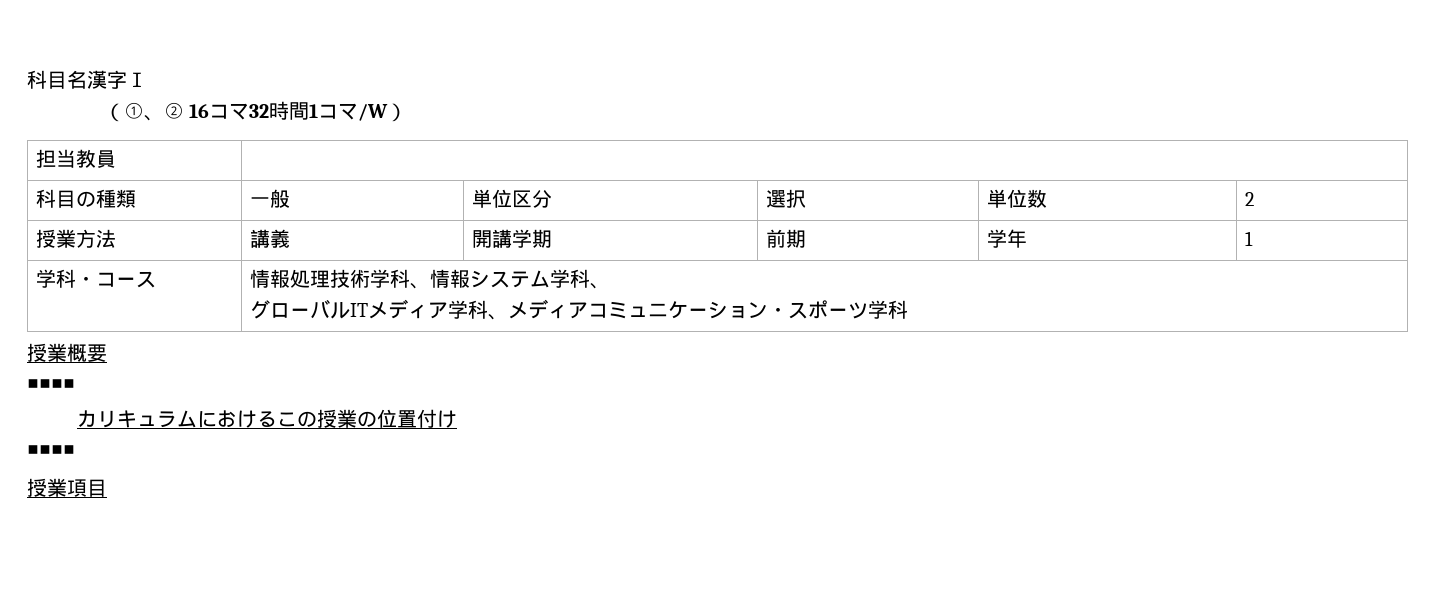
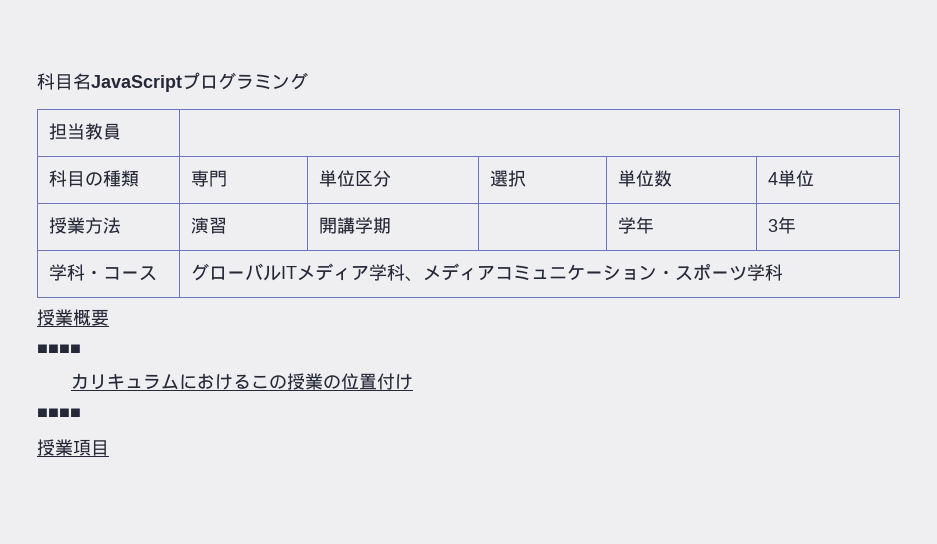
- 科目名漢字Ⅰ
- （①、② 16コマ32時間1コマ/W）
+ 科目名JavaScriptプログラミング
- 科目の種類 | 一般 | 単位区分 | 選択 | 単位数 | 2
+ 科目の種類 | 専門 | 単位区分 | 選択 | 単位数 | 4単位
- 授業方法 | 講義 | 開講学期 | 前期 | 学年 | 1
+ 授業方法 | 演習 | 開講学期 | | 学年 | 3年
- 学科・コース | 情報処理技術学科、情報システム学科、
- グローバルITメディア学科、メディアコミュニケーション・スポーツ学科
+ 学科・コース | グローバルITメディア学科、メディアコミュニケーション・スポーツ学科

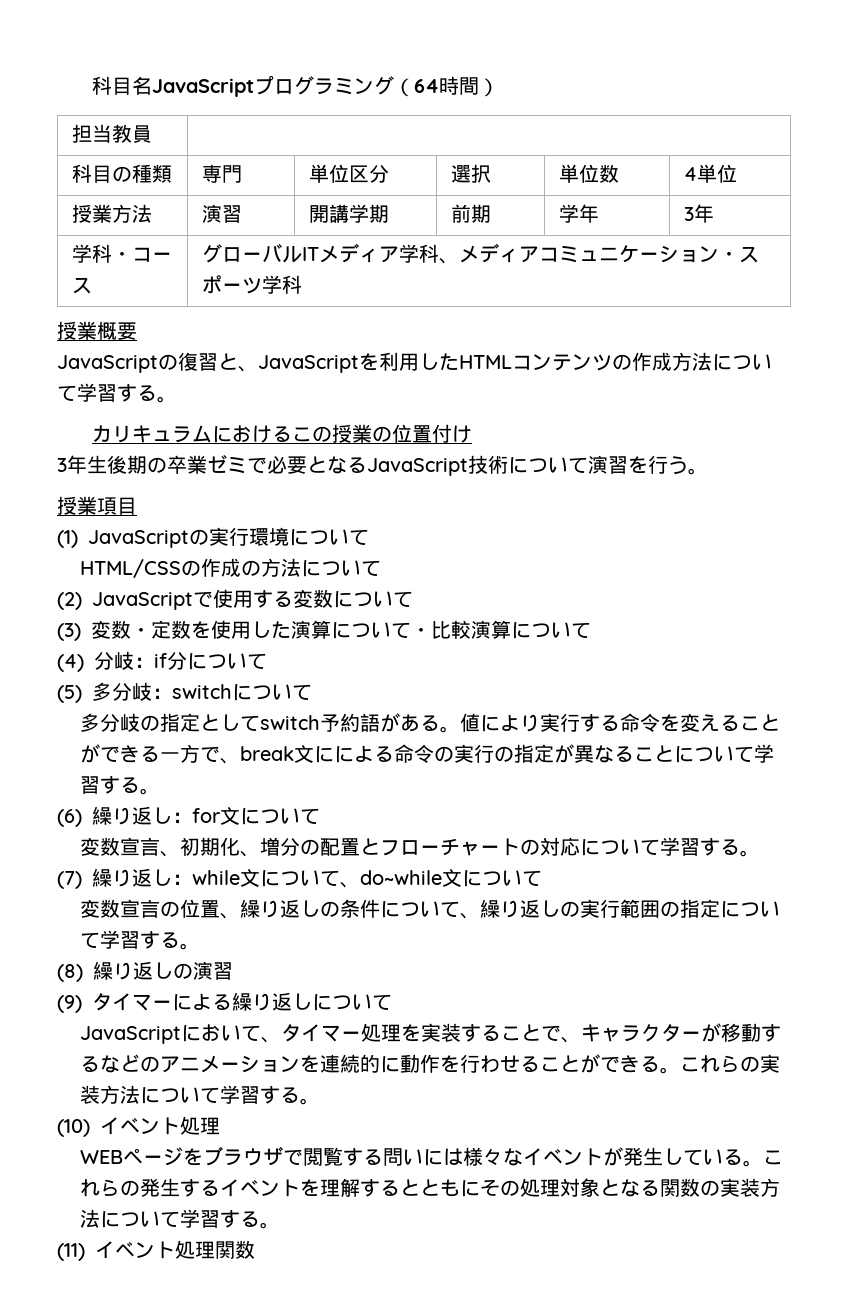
- 科目名JavaScriptプログラミング
+ 科目名JavaScriptプログラミング（64時間）
- 授業方法 | 演習 | 開講学期 | | 学年 | 3年
+ 授業方法 | 演習 | 開講学期 | 前期 | 学年 | 3年
  授業概要
- ■■■■
+ JavaScriptの復習と、JavaScriptを利用したHTMLコンテンツの作成方法について学習する。
  カリキュラムにおけるこの授業の位置付け
- ■■■■
+ 3年生後期の卒業ゼミで必要となるJavaScript技術について演習を行う。
  授業項目
+ (1) JavaScriptの実行環境について
+ HTML/CSSの作成の方法について
+ (2) JavaScriptで使用する変数について
+ (3)変数・定数を使用した演算について・比較演算について
+ (4)分岐：if分について
+ (5)多分岐：switchについて
+ 多分岐の指定としてswitch予約語がある。値により実行する命令を変えることができる一方で、break文にによる命令の実行の指定が異なることについて学習する。
+ (6)繰り返し：for文について
+ 変数宣言、初期化、増分の配置とフローチャートの対応について学習する。
+ (7)繰り返し：while文について、do~while文について
+ 変数宣言の位置、繰り返しの条件について、繰り返しの実行範囲の指定について学習する。
+ (8)繰り返しの演習
+ (9)タイマーによる繰り返しについて
+ JavaScriptにおいて、タイマー処理を実装することで、キャラクターが移動するなどのアニメーションを連続的に動作を行わせることができる。これらの実装方法について学習する。
+ (10)イベント処理
+ WEBページをブラウザで閲覧する問いには様々なイベントが発生している。これらの発生するイベントを理解するとともにその処理対象となる関数の実装方法について学習する。
+ (11)イベント処理関数

